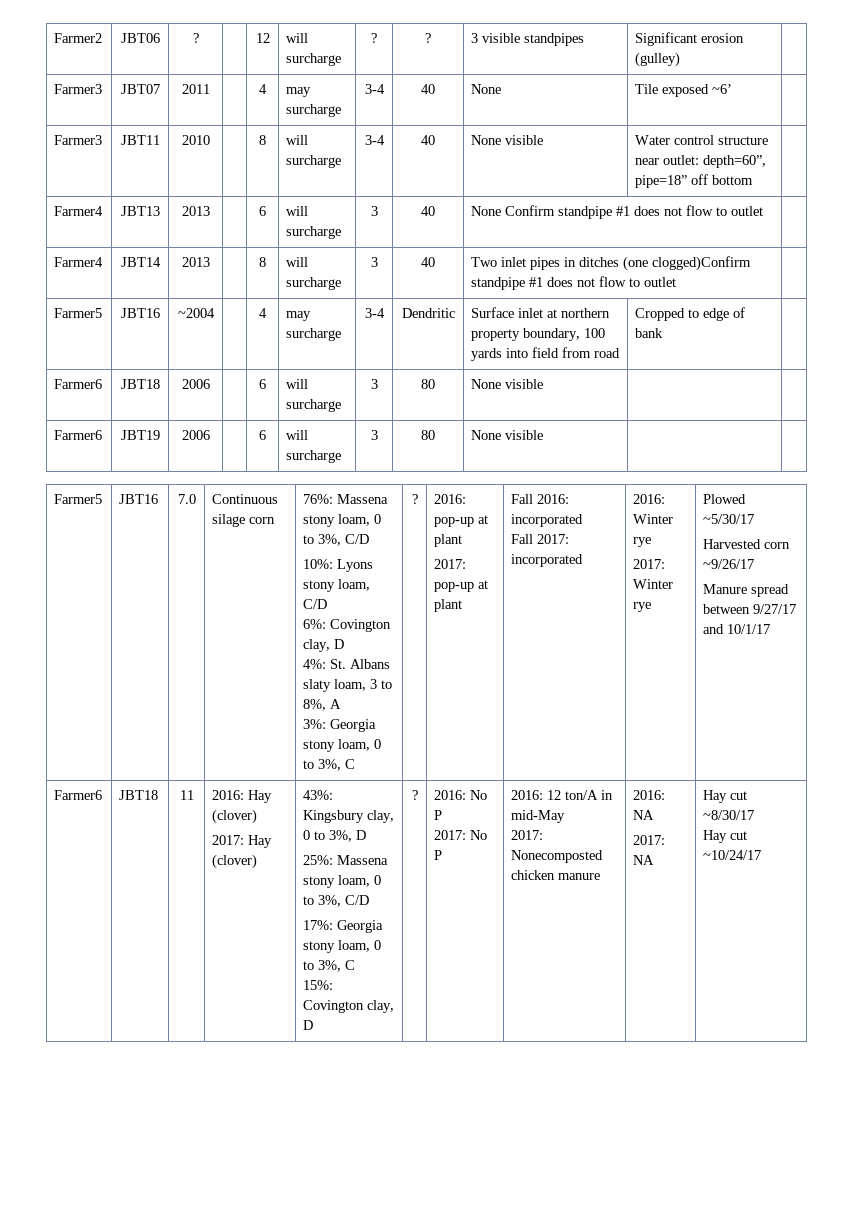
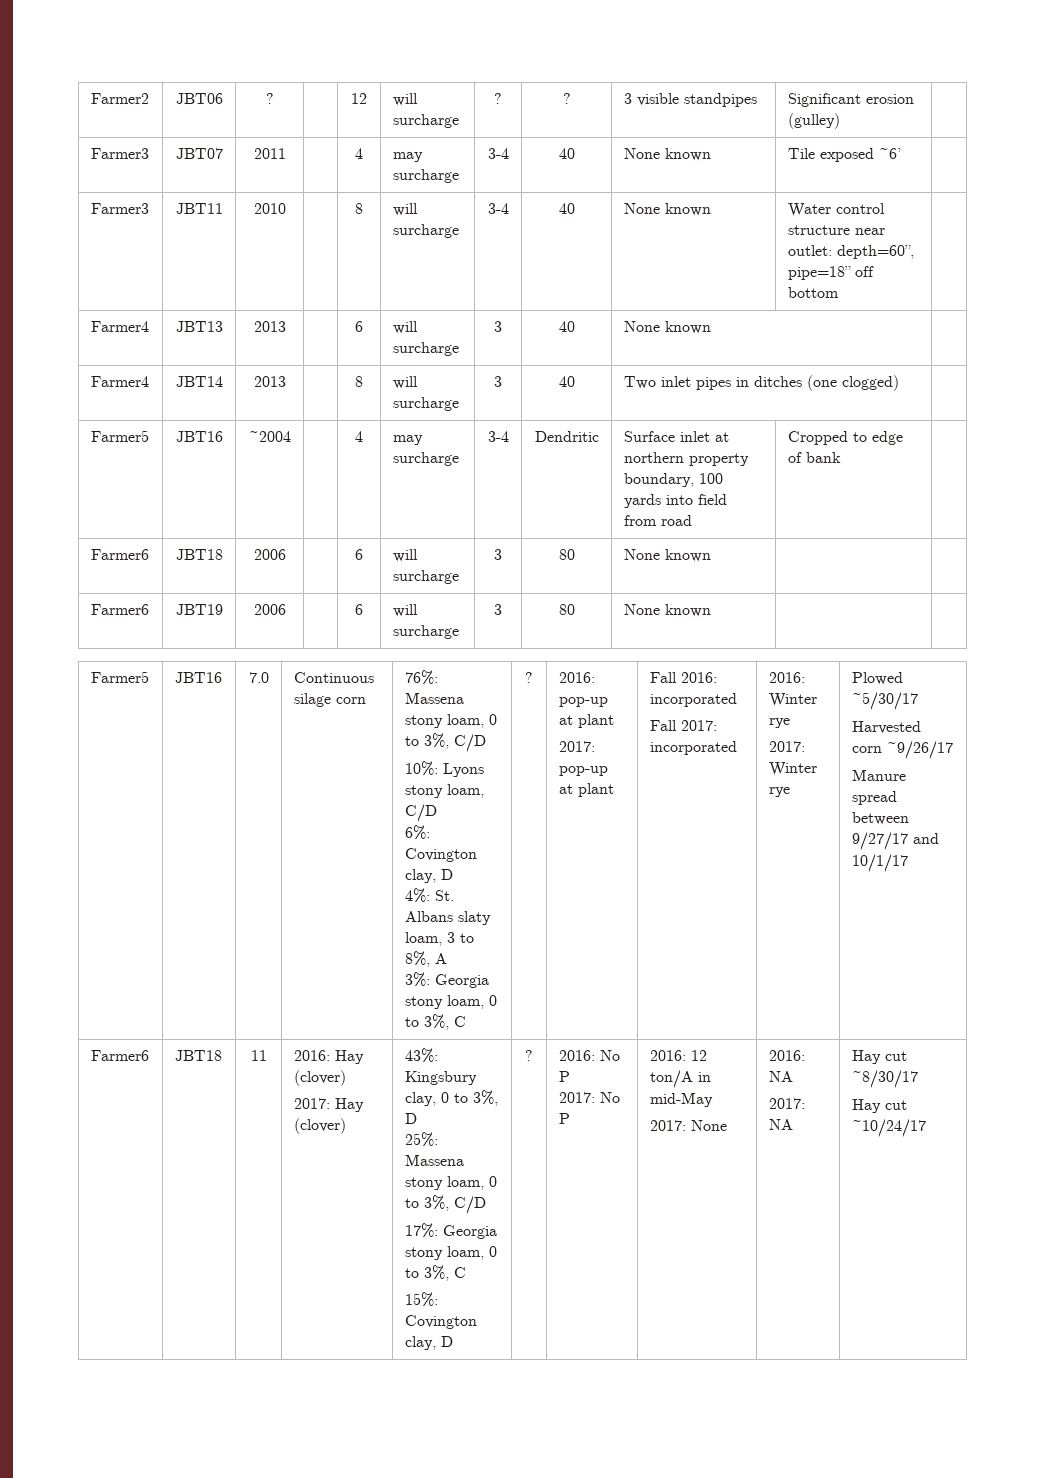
- Farmer3 | JBT07 | 2011 | | 4 | may surcharge | 3-4 | 40 | None | Tile exposed ~6’ |
+ Farmer3 | JBT07 | 2011 | | 4 | may surcharge | 3-4 | 40 | None known | Tile exposed ~6’ |
- Farmer3 | JBT11 | 2010 | | 8 | will surcharge | 3-4 | 40 | None visible | Water control structure near outlet: depth=60”, pipe=18” off bottom |
+ Farmer3 | JBT11 | 2010 | | 8 | will surcharge | 3-4 | 40 | None known | Water control structure near outlet: depth=60”, pipe=18” off bottom |
- Farmer4 | JBT13 | 2013 | | 6 | will surcharge | 3 | 40 | None Confirm standpipe #1 does not flow to outlet |
+ Farmer4 | JBT13 | 2013 | | 6 | will surcharge | 3 | 40 | None known |
- Farmer4 | JBT14 | 2013 | | 8 | will surcharge | 3 | 40 | Two inlet pipes in ditches (one clogged)Confirm standpipe #1 does not flow to outlet |
+ Farmer4 | JBT14 | 2013 | | 8 | will surcharge | 3 | 40 | Two inlet pipes in ditches (one clogged) |
- Farmer6 | JBT18 | 2006 | | 6 | will surcharge | 3 | 80 | None visible | |
+ Farmer6 | JBT18 | 2006 | | 6 | will surcharge | 3 | 80 | None known | |
- Farmer6 | JBT19 | 2006 | | 6 | will surcharge | 3 | 80 | None visible | |
+ Farmer6 | JBT19 | 2006 | | 6 | will surcharge | 3 | 80 | None known | |
- 2017: Nonecomposted chicken manure
+ 2017: None

